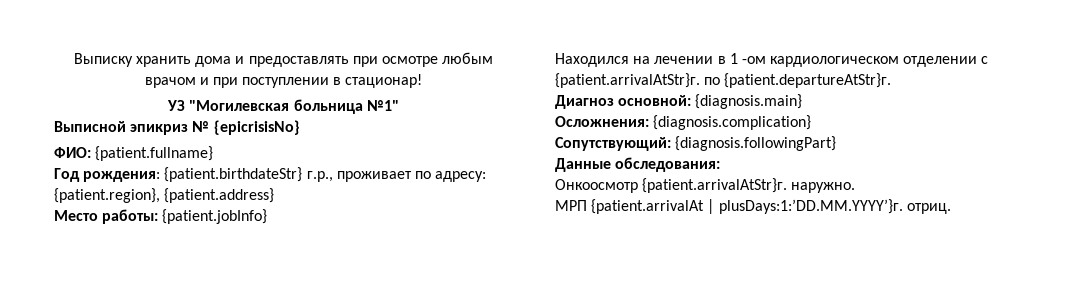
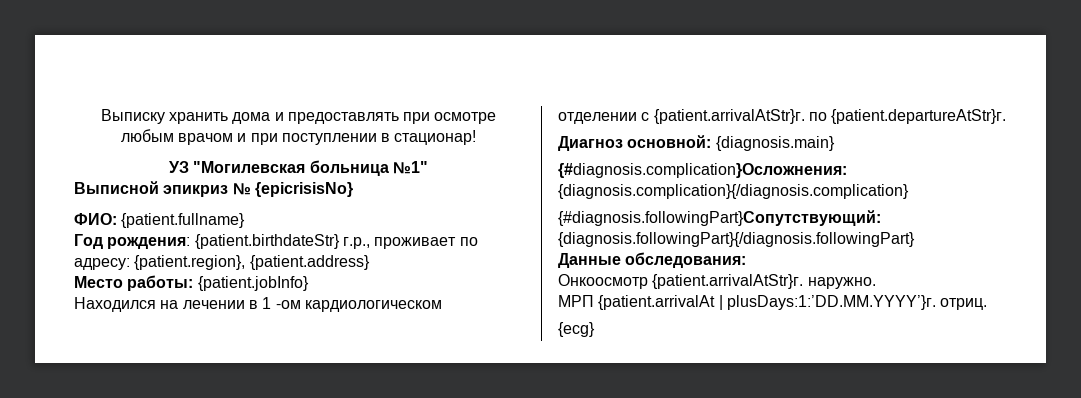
- Осложнения: {diagnosis.complication}
- Сопутствующий: {diagnosis.followingPart}
+ {#diagnosis.complication}Осложнения: {diagnosis.complication}{/diagnosis.complication}
+ {#diagnosis.followingPart}Сопутствующий: {diagnosis.followingPart}{/diagnosis.followingPart}
+ {ecg}

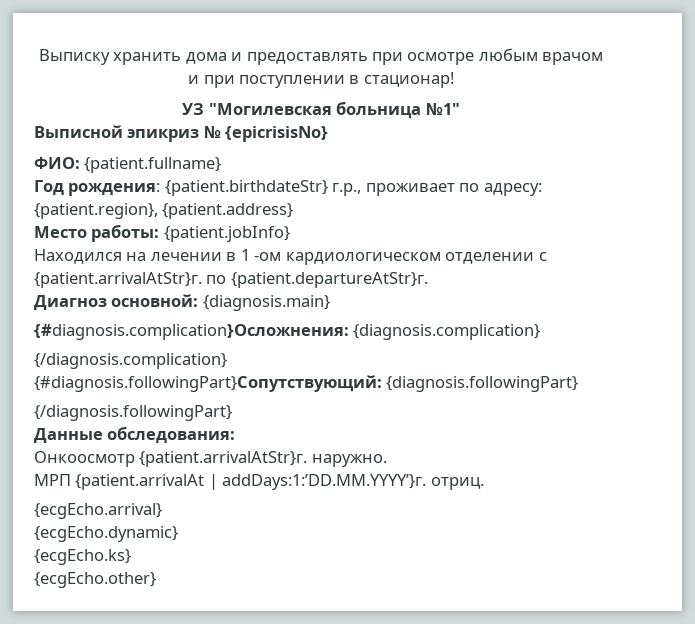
- {#diagnosis.complication}Осложнения: {diagnosis.complication}{/diagnosis.complication}
+ {#diagnosis.complication}Осложнения: {diagnosis.complication}
+ {/diagnosis.complication}
- {#diagnosis.followingPart}Сопутствующий: {diagnosis.followingPart}{/diagnosis.followingPart}
+ {#diagnosis.followingPart}Сопутствующий: {diagnosis.followingPart}
+ {/diagnosis.followingPart}
- МРП {patient.arrivalAt | plusDays:1:’DD.MM.YYYY’}г. отриц.
+ МРП {patient.arrivalAt | addDays:1:’DD.MM.YYYY’}г. отриц.
- {ecg}
+ {ecgEcho.arrival}
+ {ecgEcho.dynamic}
+ {ecgEcho.ks}
+ {ecgEcho.other}

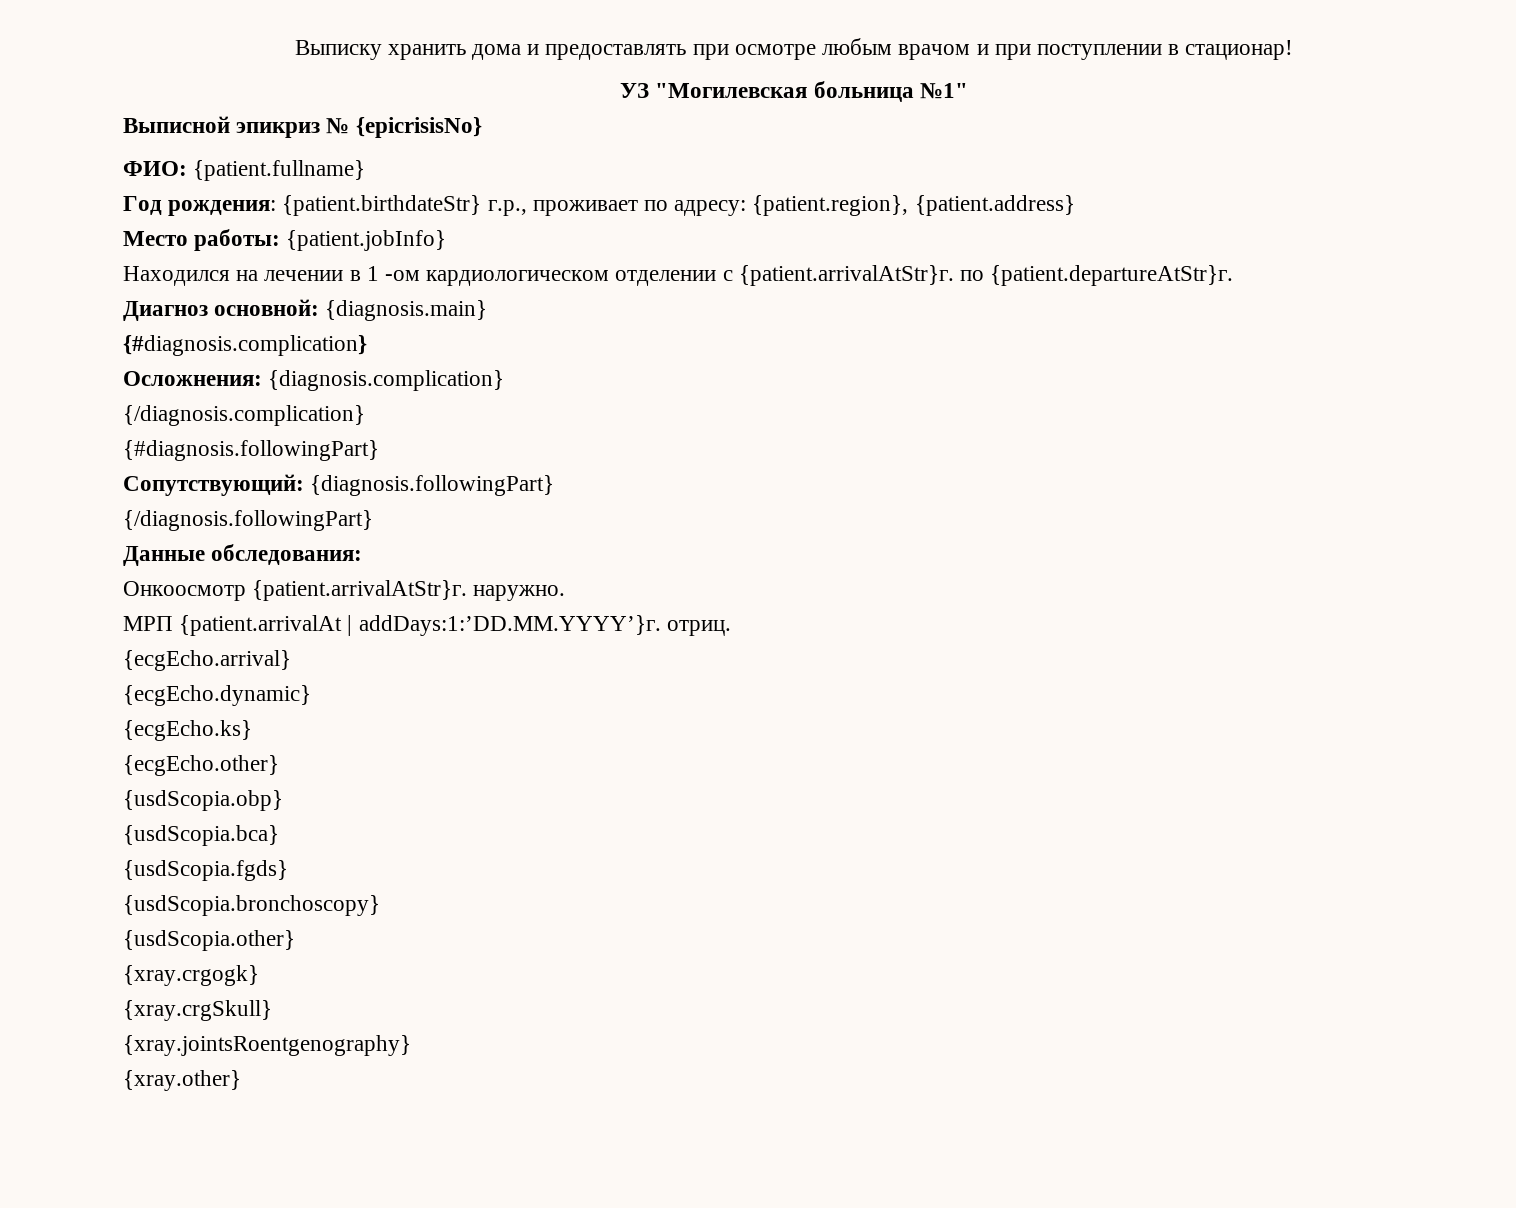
- {#diagnosis.complication}Осложнения: {diagnosis.complication}
+ {#diagnosis.complication}
+ Осложнения: {diagnosis.complication}
- {#diagnosis.followingPart}Сопутствующий: {diagnosis.followingPart}
+ {#diagnosis.followingPart}
+ Сопутствующий: {diagnosis.followingPart}
+ {usdScopia.obp}
+ {usdScopia.bca}
+ {usdScopia.fgds}
+ {usdScopia.bronchoscopy}
+ {usdScopia.other}
+ {xray.crgogk}
+ {xray.crgSkull}
+ {xray.jointsRoentgenography}
+ {xray.other}

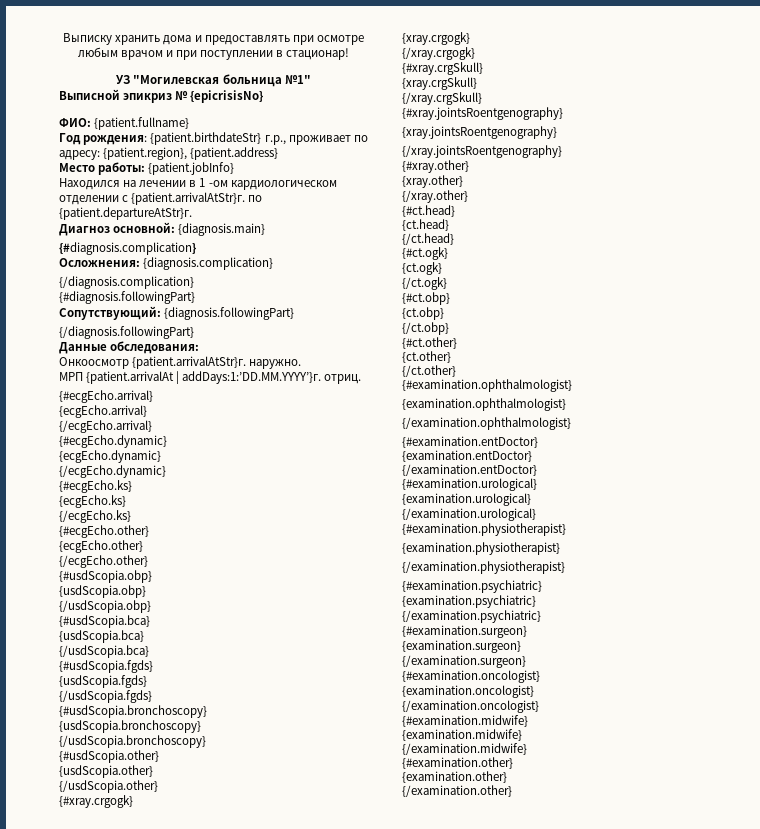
+ {#ecgEcho.arrival}
+ {/ecgEcho.arrival}
+ {#ecgEcho.dynamic}
+ {/ecgEcho.dynamic}
+ {#ecgEcho.ks}
+ {/ecgEcho.ks}
+ {#ecgEcho.other}
+ {/ecgEcho.other}
+ {#usdScopia.obp}
+ {/usdScopia.obp}
+ {#usdScopia.bca}
+ {/usdScopia.bca}
+ {#usdScopia.fgds}
+ {/usdScopia.fgds}
+ {#usdScopia.bronchoscopy}
+ {/usdScopia.bronchoscopy}
+ {#usdScopia.other}
+ {/usdScopia.other}
+ {#xray.crgogk}
+ {/xray.crgogk}
+ {#xray.crgSkull}
+ {/xray.crgSkull}
+ {#xray.jointsRoentgenography}
+ {/xray.jointsRoentgenography}
+ {#xray.other}
+ {/xray.other}
+ {#ct.head}
+ {ct.head}
+ {/ct.head}
+ {#ct.ogk}
+ {ct.ogk}
+ {/ct.ogk}
+ {#ct.obp}
+ {ct.obp}
+ {/ct.obp}
+ {#ct.other}
+ {ct.other}
+ {/ct.other}
+ {#examination.ophthalmologist}
+ {examination.ophthalmologist}
+ {/examination.ophthalmologist}
+ {#examination.entDoctor}
+ {examination.entDoctor}
+ {/examination.entDoctor}
+ {#examination.urological}
+ {examination.urological}
+ {/examination.urological}
+ {#examination.physiotherapist}
+ {examination.physiotherapist}
+ {/examination.physiotherapist}
+ {#examination.psychiatric}
+ {examination.psychiatric}
+ {/examination.psychiatric}
+ {#examination.surgeon}
+ {examination.surgeon}
+ {/examination.surgeon}
+ {#examination.oncologist}
+ {examination.oncologist}
+ {/examination.oncologist}
+ {#examination.midwife}
+ {examination.midwife}
+ {/examination.midwife}
+ {#examination.other}
+ {examination.other}
+ {/examination.other}

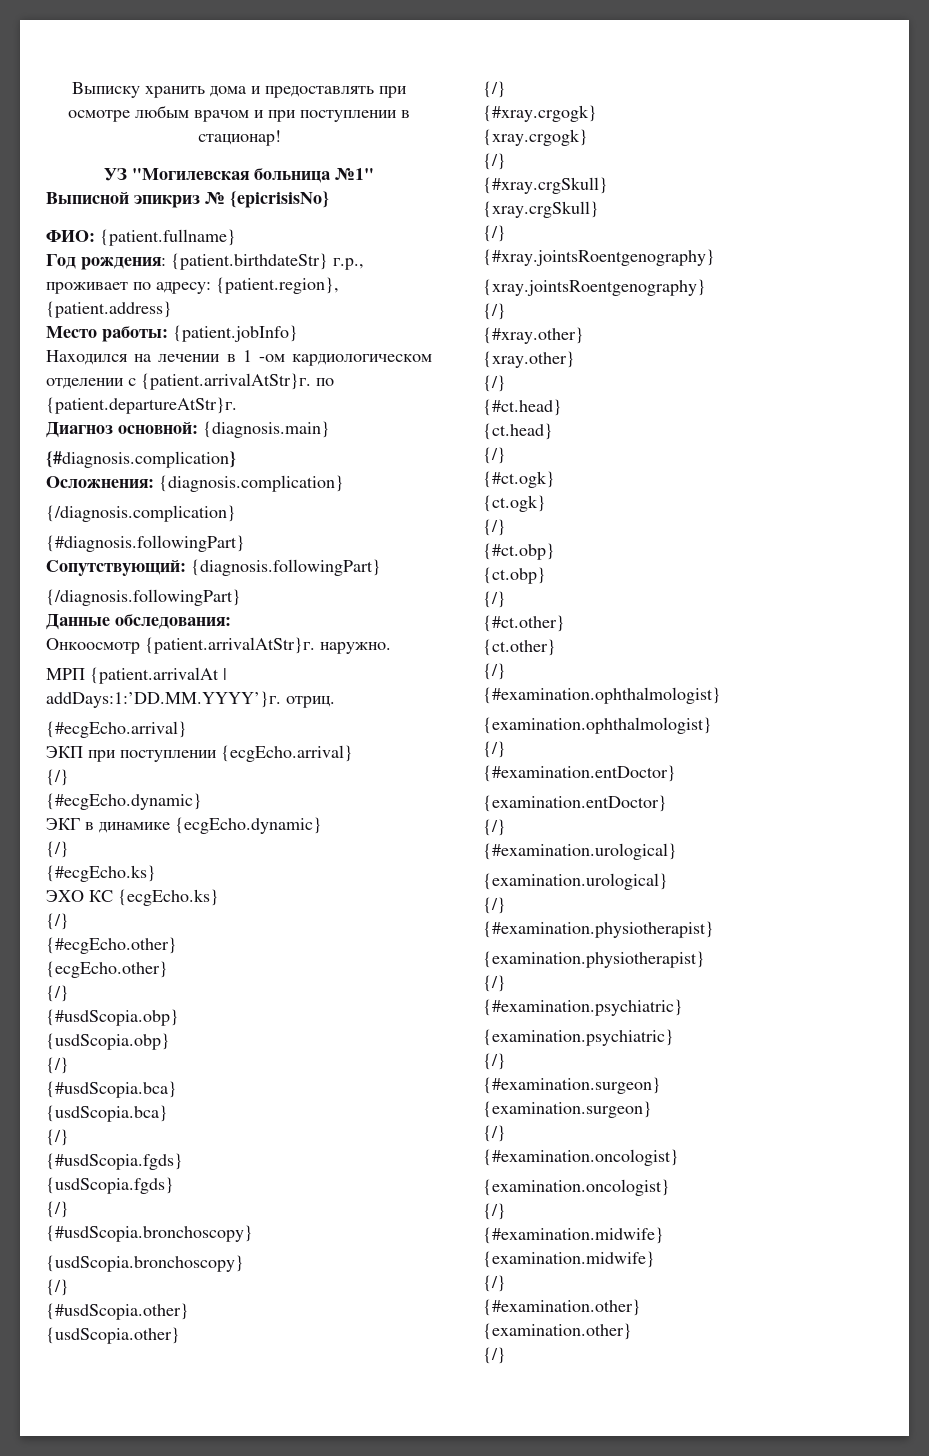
- {ecgEcho.arrival}
- {/ecgEcho.arrival}
+ ЭКП при поступлении {ecgEcho.arrival}
+ {/}
- {ecgEcho.dynamic}
- {/ecgEcho.dynamic}
+ ЭКГ в динамике {ecgEcho.dynamic}
+ {/}
- {ecgEcho.ks}
- {/ecgEcho.ks}
+ ЭХО КС {ecgEcho.ks}
+ {/}
  {ecgEcho.other}
- {/ecgEcho.other}
+ {/}
  {usdScopia.obp}
- {/usdScopia.obp}
+ {/}
  {usdScopia.bca}
- {/usdScopia.bca}
+ {/}
  {usdScopia.fgds}
- {/usdScopia.fgds}
+ {/}
  {usdScopia.bronchoscopy}
- {/usdScopia.bronchoscopy}
+ {/}
  {usdScopia.other}
- {/usdScopia.other}
+ {/}
  {xray.crgogk}
- {/xray.crgogk}
+ {/}
  {xray.crgSkull}
- {/xray.crgSkull}
+ {/}
  {xray.jointsRoentgenography}
- {/xray.jointsRoentgenography}
+ {/}
  {xray.other}
- {/xray.other}
+ {/}
  {ct.head}
- {/ct.head}
+ {/}
  {ct.ogk}
- {/ct.ogk}
+ {/}
  {ct.obp}
- {/ct.obp}
+ {/}
  {ct.other}
- {/ct.other}
+ {/}
  {examination.ophthalmologist}
- {/examination.ophthalmologist}
+ {/}
  {examination.entDoctor}
- {/examination.entDoctor}
+ {/}
  {examination.urological}
- {/examination.urological}
+ {/}
  {examination.physiotherapist}
- {/examination.physiotherapist}
+ {/}
  {examination.psychiatric}
- {/examination.psychiatric}
+ {/}
  {examination.surgeon}
- {/examination.surgeon}
+ {/}
  {examination.oncologist}
- {/examination.oncologist}
+ {/}
  {examination.midwife}
- {/examination.midwife}
+ {/}
  {examination.other}
- {/examination.other}
+ {/}

